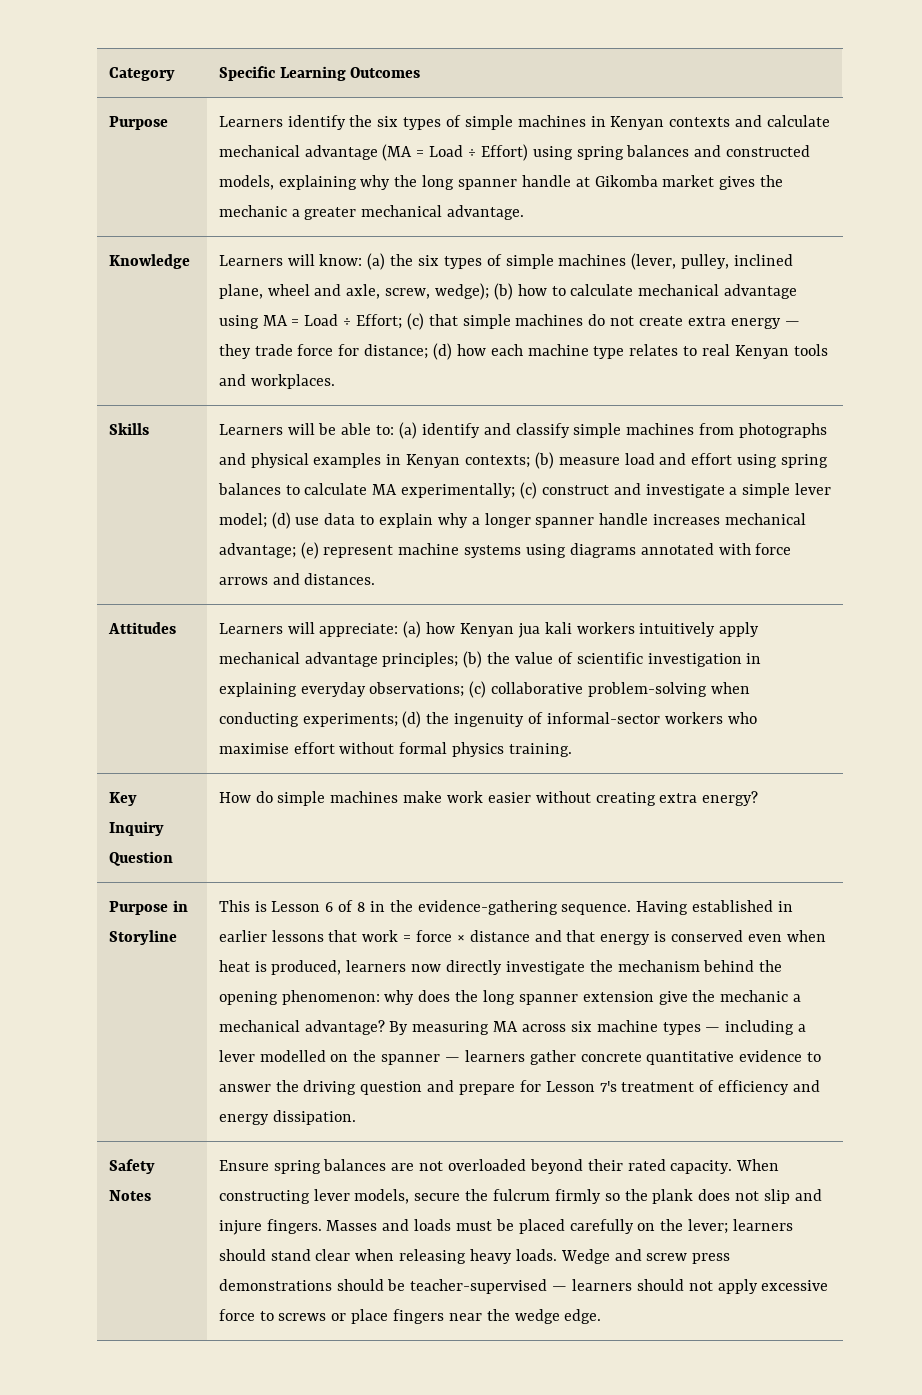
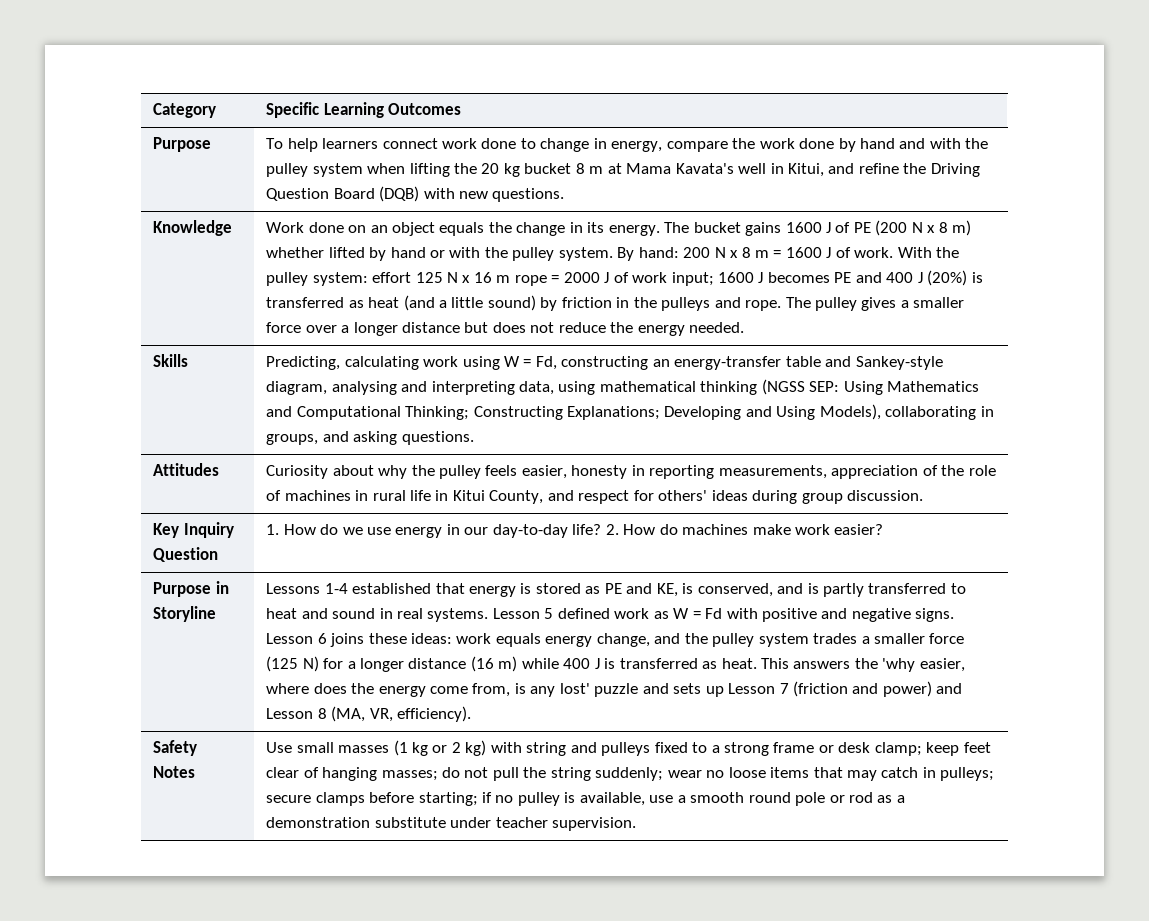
- Learners identify the six types of simple machines in Kenyan contexts and calculate mechanical advantage (MA = Load ÷ Effort) using spring balances and constructed models, explaining why the long spanner handle at Gikomba market gives the mechanic a greater mechanical advantage.
- Knowledge | Learners will know: (a) the six types of simple machines (lever, pulley, inclined plane, wheel and axle, screw, wedge); (b) how to calculate mechanical advantage using MA = Load ÷ Effort; (c) that simple machines do not create extra energy — they trade force for distance; (d) how each machine type relates to real Kenyan tools and workplaces.
- Skills | Learners will be able to: (a) identify and classify simple machines from photographs and physical examples in Kenyan contexts; (b) measure load and effort using spring balances to calculate MA experimentally; (c) construct and investigate a simple lever model; (d) use data to explain why a longer spanner handle increases mechanical advantage; (e) represent machine systems using diagrams annotated with force arrows and distances.
- Attitudes | Learners will appreciate: (a) how Kenyan jua kali workers intuitively apply mechanical advantage principles; (b) the value of scientific investigation in explaining everyday observations; (c) collaborative problem-solving when conducting experiments; (d) the ingenuity of informal-sector workers who maximise effort without formal physics training.
+ To help learners connect work done to change in energy, compare the work done by hand and with the pulley system when lifting the 20 kg bucket 8 m at Mama Kavata's well in Kitui, and refine the Driving Question Board (DQB) with new questions.
+ Knowledge | Work done on an object equals the change in its energy. The bucket gains 1600 J of PE (200 N x 8 m) whether lifted by hand or with the pulley system. By hand: 200 N x 8 m = 1600 J of work. With the pulley system: effort 125 N x 16 m rope = 2000 J of work input; 1600 J becomes PE and 400 J (20%) is transferred as heat (and a little sound) by friction in the pulleys and rope. The pulley gives a smaller force over a longer distance but does not reduce the energy needed.
+ Skills | Predicting, calculating work using W = Fd, constructing an energy-transfer table and Sankey-style diagram, analysing and interpreting data, using mathematical thinking (NGSS SEP: Using Mathematics and Computational Thinking; Constructing Explanations; Developing and Using Models), collaborating in groups, and asking questions.
+ Attitudes | Curiosity about why the pulley feels easier, honesty in reporting measurements, appreciation of the role of machines in rural life in Kitui County, and respect for others' ideas during group discussion.
- Key Inquiry Question | How do simple machines make work easier without creating extra energy?
- Purpose in Storyline | This is Lesson 6 of 8 in the evidence-gathering sequence. Having established in earlier lessons that work = force × distance and that energy is conserved even when heat is produced, learners now directly investigate the mechanism behind the opening phenomenon: why does the long spanner extension give the mechanic a mechanical advantage? By measuring MA across six machine types — including a lever modelled on the spanner — learners gather concrete quantitative evidence to answer the driving question and prepare for Lesson 7's treatment of efficiency and energy dissipation.
- Safety Notes | Ensure spring balances are not overloaded beyond their rated capacity. When constructing lever models, secure the fulcrum firmly so the plank does not slip and injure fingers. Masses and loads must be placed carefully on the lever; learners should stand clear when releasing heavy loads. Wedge and screw press demonstrations should be teacher-supervised — learners should not apply excessive force to screws or place fingers near the wedge edge.
+ Key Inquiry Question | 1. How do we use energy in our day-to-day life? 2. How do machines make work easier?
+ Purpose in Storyline | Lessons 1-4 established that energy is stored as PE and KE, is conserved, and is partly transferred to heat and sound in real systems. Lesson 5 defined work as W = Fd with positive and negative signs. Lesson 6 joins these ideas: work equals energy change, and the pulley system trades a smaller force (125 N) for a longer distance (16 m) while 400 J is transferred as heat. This answers the 'why easier, where does the energy come from, is any lost' puzzle and sets up Lesson 7 (friction and power) and Lesson 8 (MA, VR, efficiency).
+ Safety Notes | Use small masses (1 kg or 2 kg) with string and pulleys fixed to a strong frame or desk clamp; keep feet clear of hanging masses; do not pull the string suddenly; wear no loose items that may catch in pulleys; secure clamps before starting; if no pulley is available, use a smooth round pole or rod as a demonstration substitute under teacher supervision.

